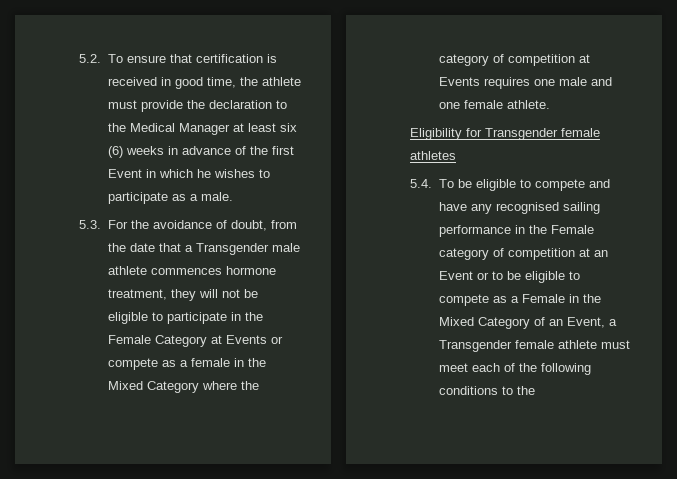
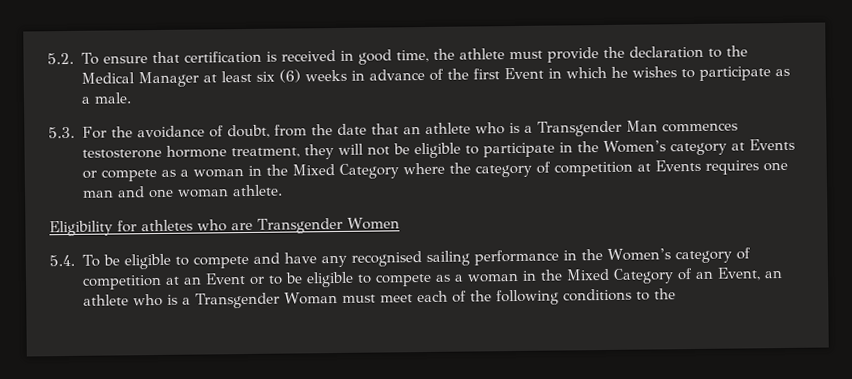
- 5.3. For the avoidance of doubt, from the date that a Transgender male athlete commences hormone treatment, they will not be eligible to participate in the Female Category at Events or compete as a female in the Mixed Category where the category of competition at Events requires one male and one female athlete.
+ 5.3. For the avoidance of doubt, from the date that an athlete who is a Transgender Man commences testosterone hormone treatment, they will not be eligible to participate in the Women’s category at Events or compete as a woman in the Mixed Category where the category of competition at Events requires one man and one woman athlete.
- Eligibility for Transgender female athletes
+ Eligibility for athletes who are Transgender Women
- 5.4. To be eligible to compete and have any recognised sailing performance in the Female category of competition at an Event or to be eligible to compete as a Female in the Mixed Category of an Event, a Transgender female athlete must meet each of the following conditions to the
+ 5.4. To be eligible to compete and have any recognised sailing performance in the Women’s category of competition at an Event or to be eligible to compete as a woman in the Mixed Category of an Event, an athlete who is a Transgender Woman must meet each of the following conditions to the

